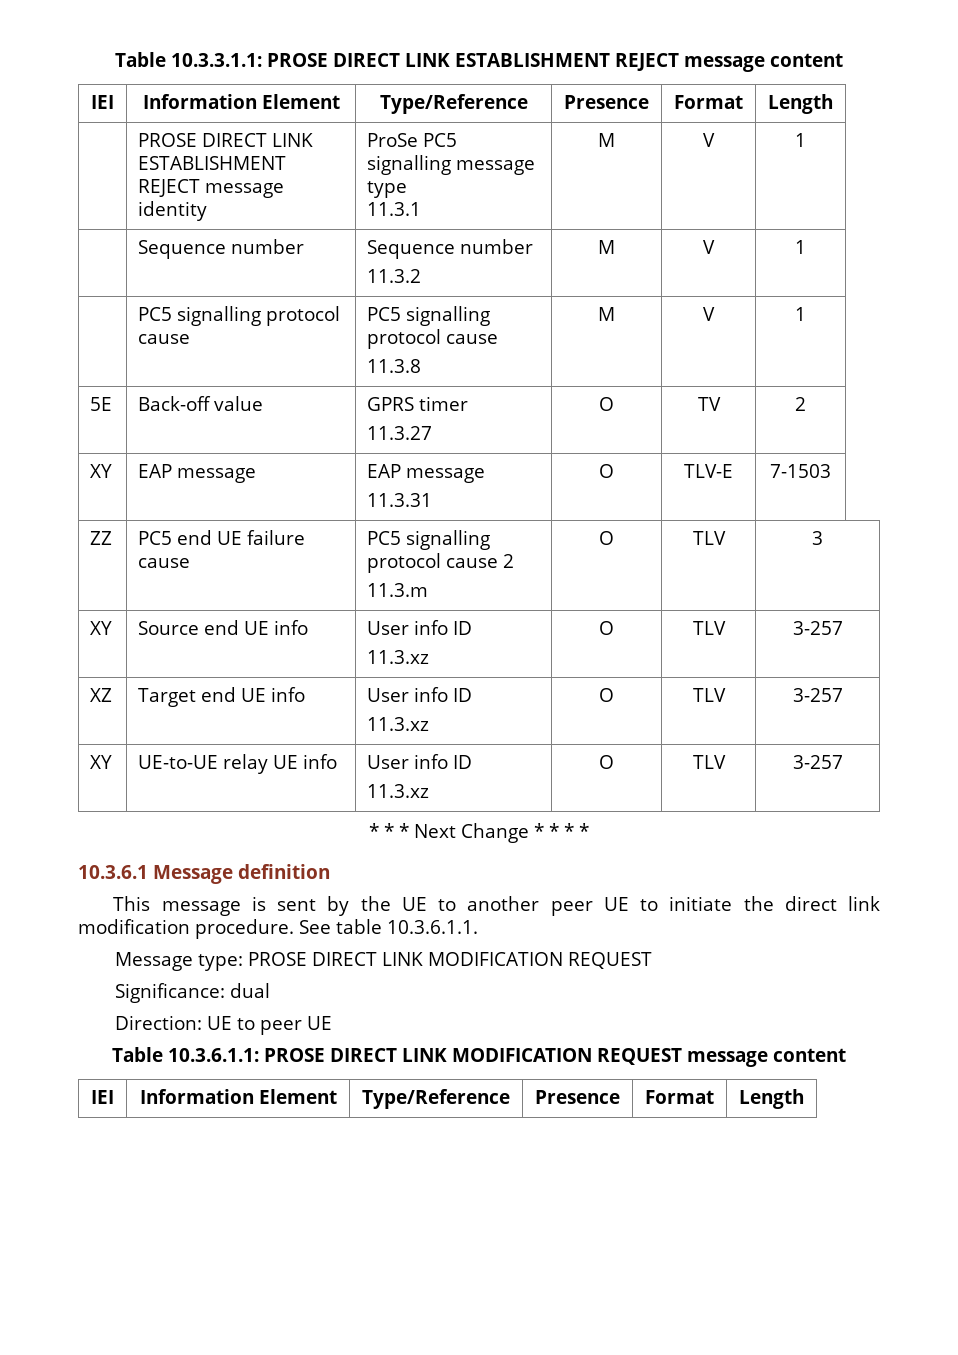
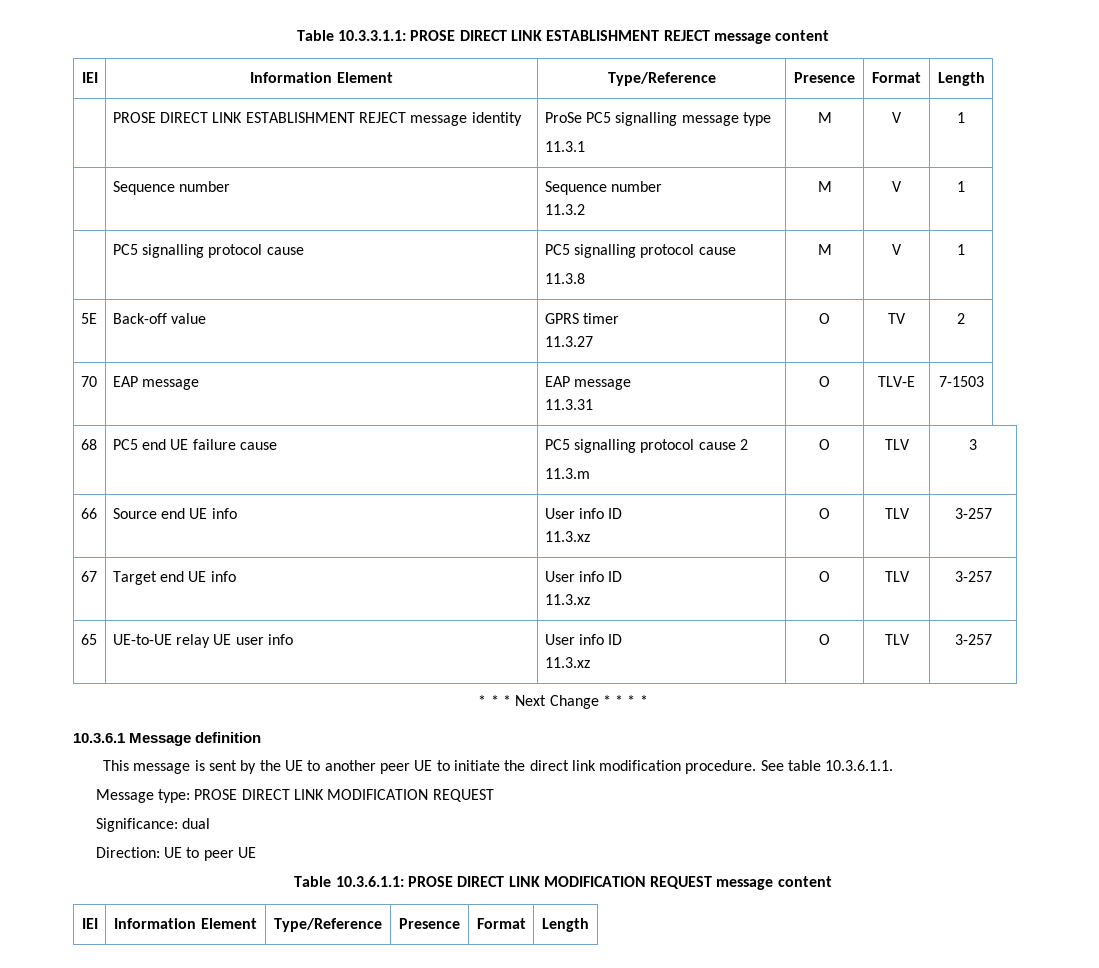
- XY | EAP message | EAP message
+ 70 | EAP message | EAP message
- ZZ | PC5 end UE failure cause | PC5 signalling protocol cause 2
+ 68 | PC5 end UE failure cause | PC5 signalling protocol cause 2
- XY | Source end UE info | User info ID
+ 66 | Source end UE info | User info ID
- XZ | Target end UE info | User info ID
+ 67 | Target end UE info | User info ID
- XY | UE-to-UE relay UE info | User info ID
+ 65 | UE-to-UE relay UE user info | User info ID

